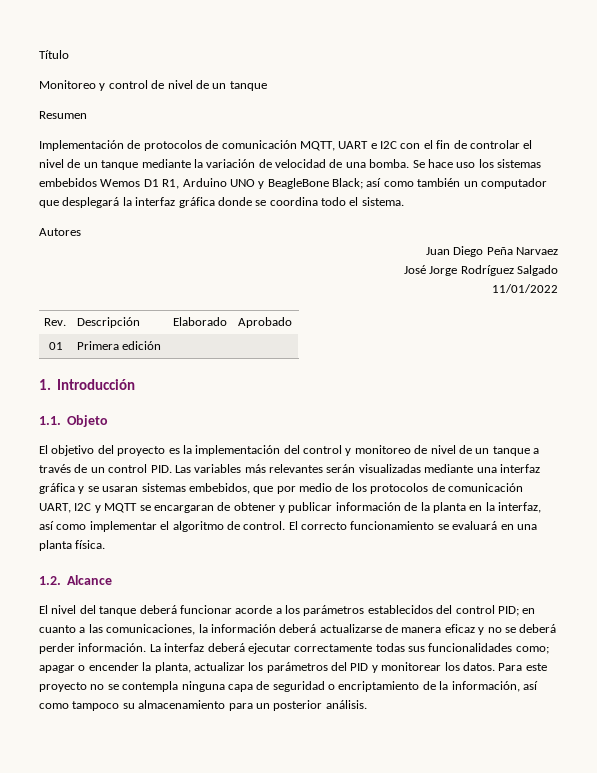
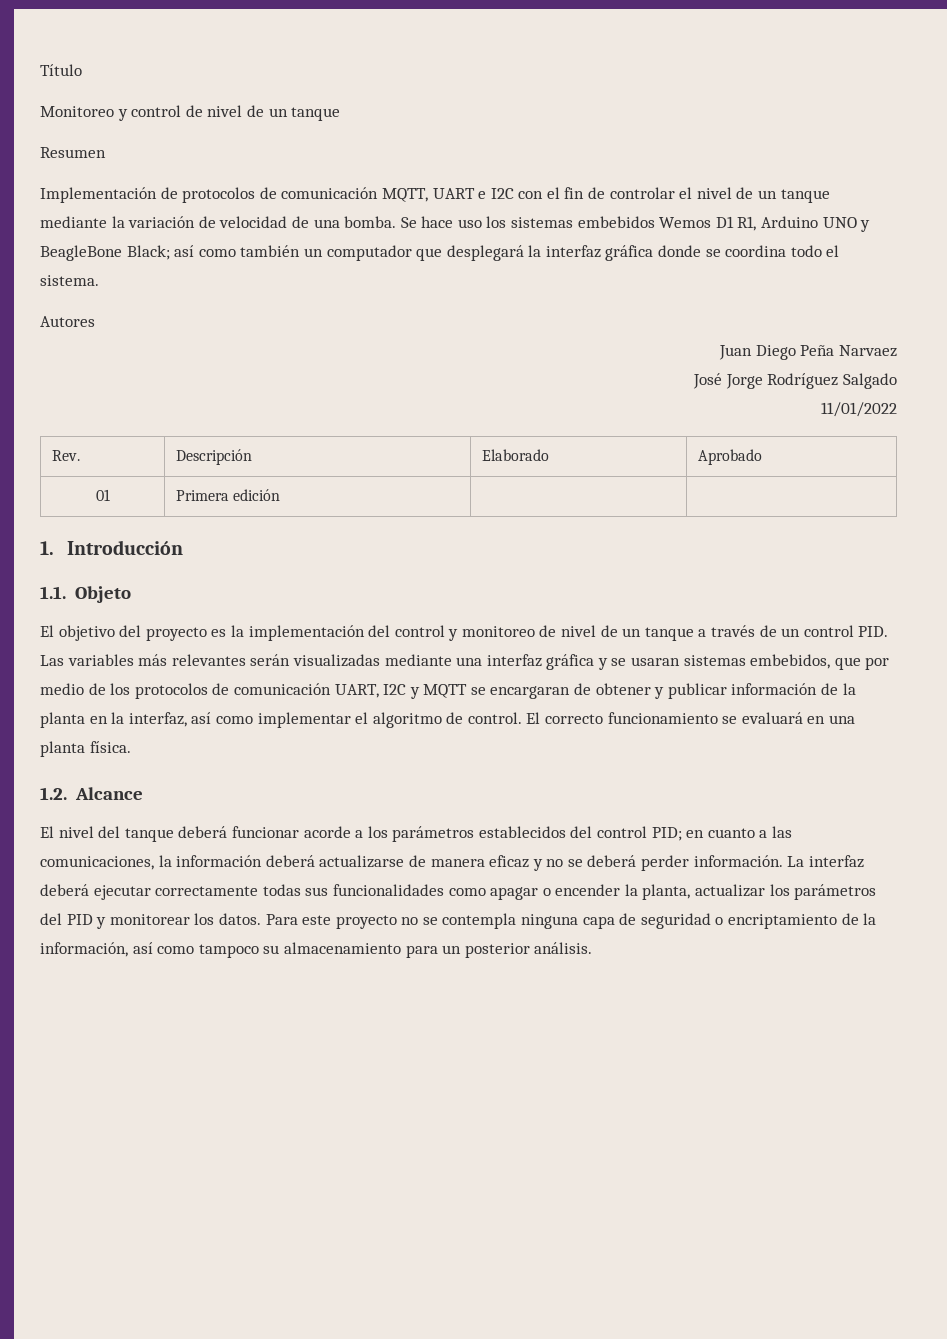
- La interfaz deberá ejecutar correctamente todas sus funcionalidades como; apagar o encender la planta, actualizar los parámetros del PID y monitorear los datos.
+ La interfaz deberá ejecutar correctamente todas sus funcionalidades como apagar o encender la planta, actualizar los parámetros del PID y monitorear los datos.

